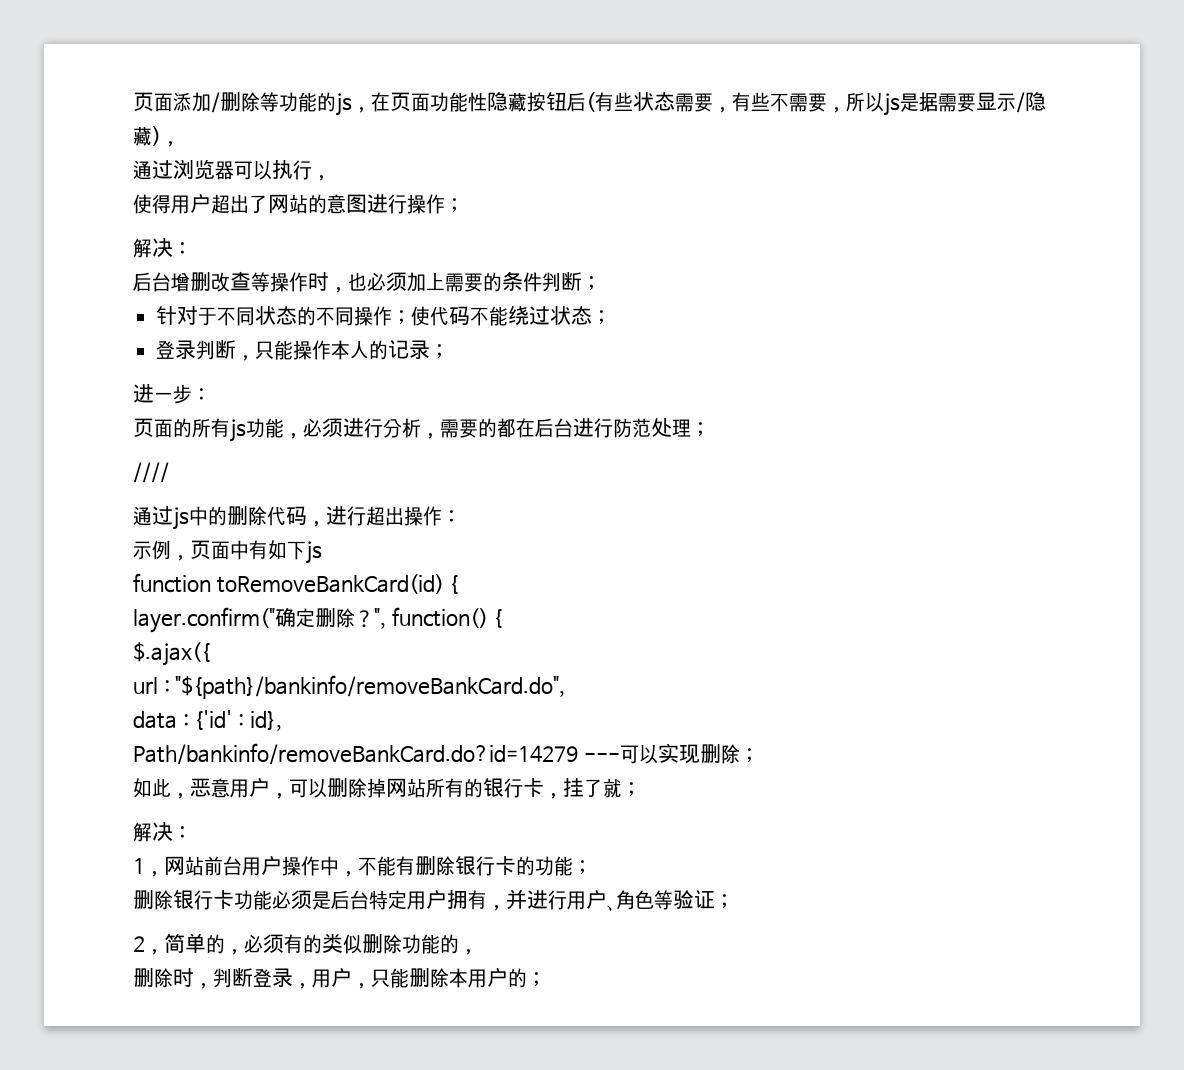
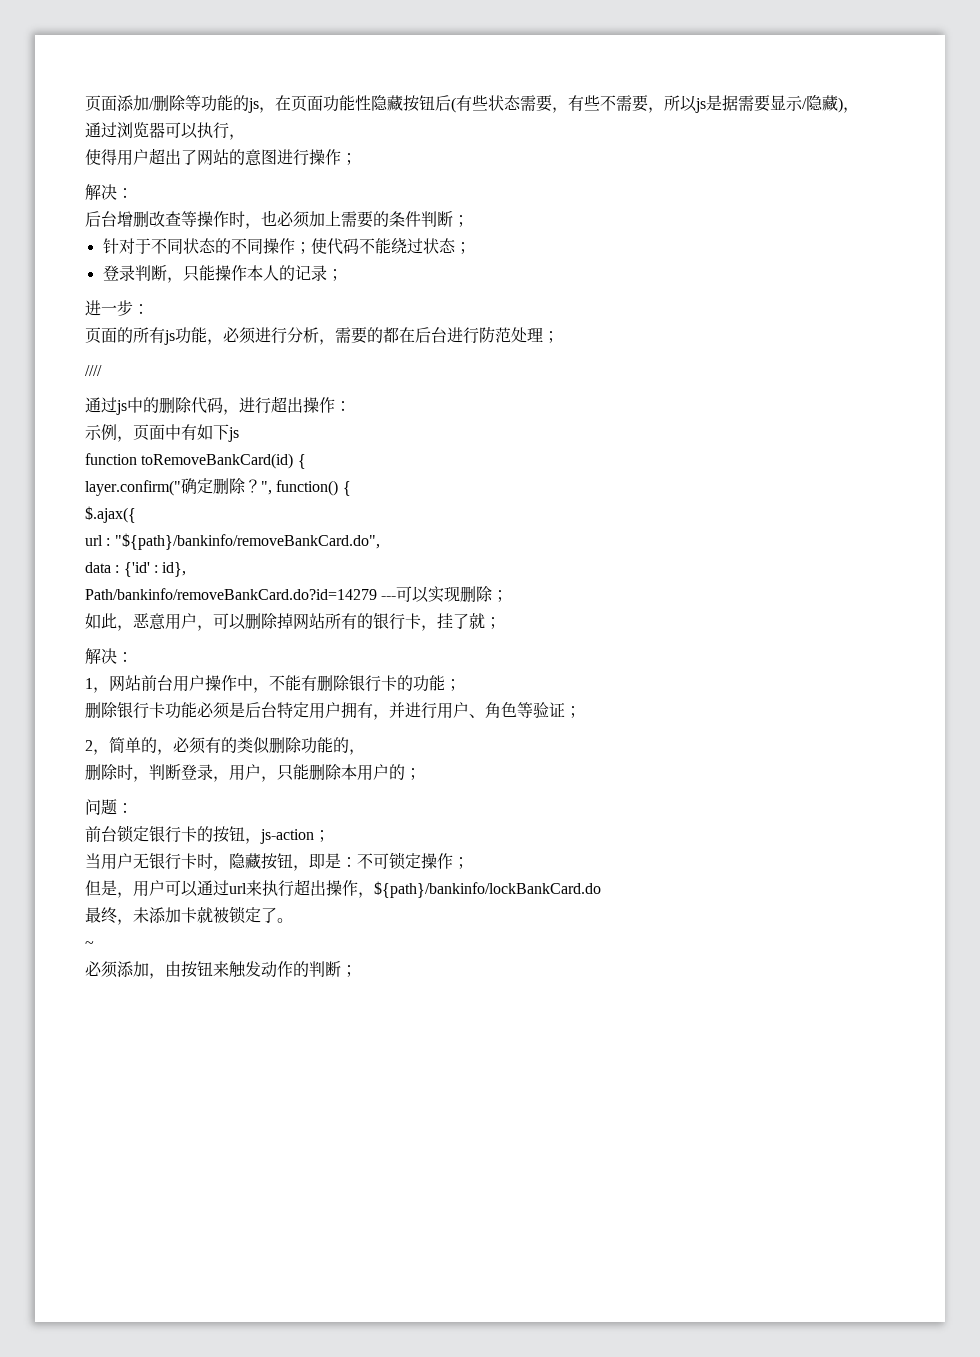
+ 问题：
+ 前台锁定银行卡的按钮，js-action；
+ 当用户无银行卡时，隐藏按钮，即是：不可锁定操作；
+ 但是，用户可以通过url来执行超出操作，${path}/bankinfo/lockBankCard.do
+ 最终，未添加卡就被锁定了。
+ ~
+ 必须添加，由按钮来触发动作的判断；

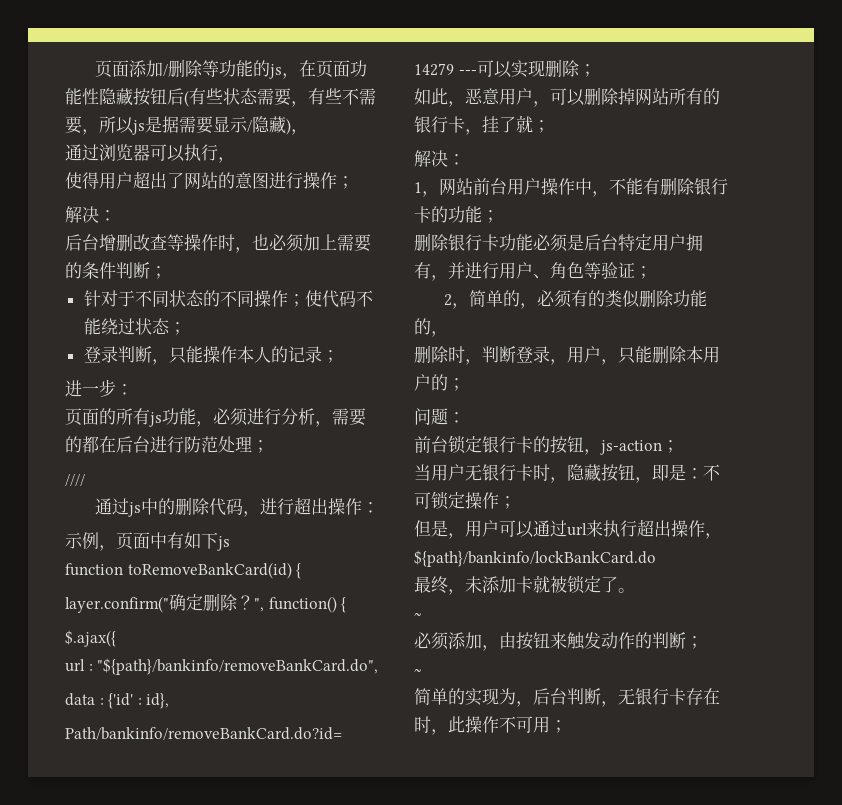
  必须添加，由按钮来触发动作的判断；
+ ~
+ 简单的实现为，后台判断，无银行卡存在时，此操作不可用；

